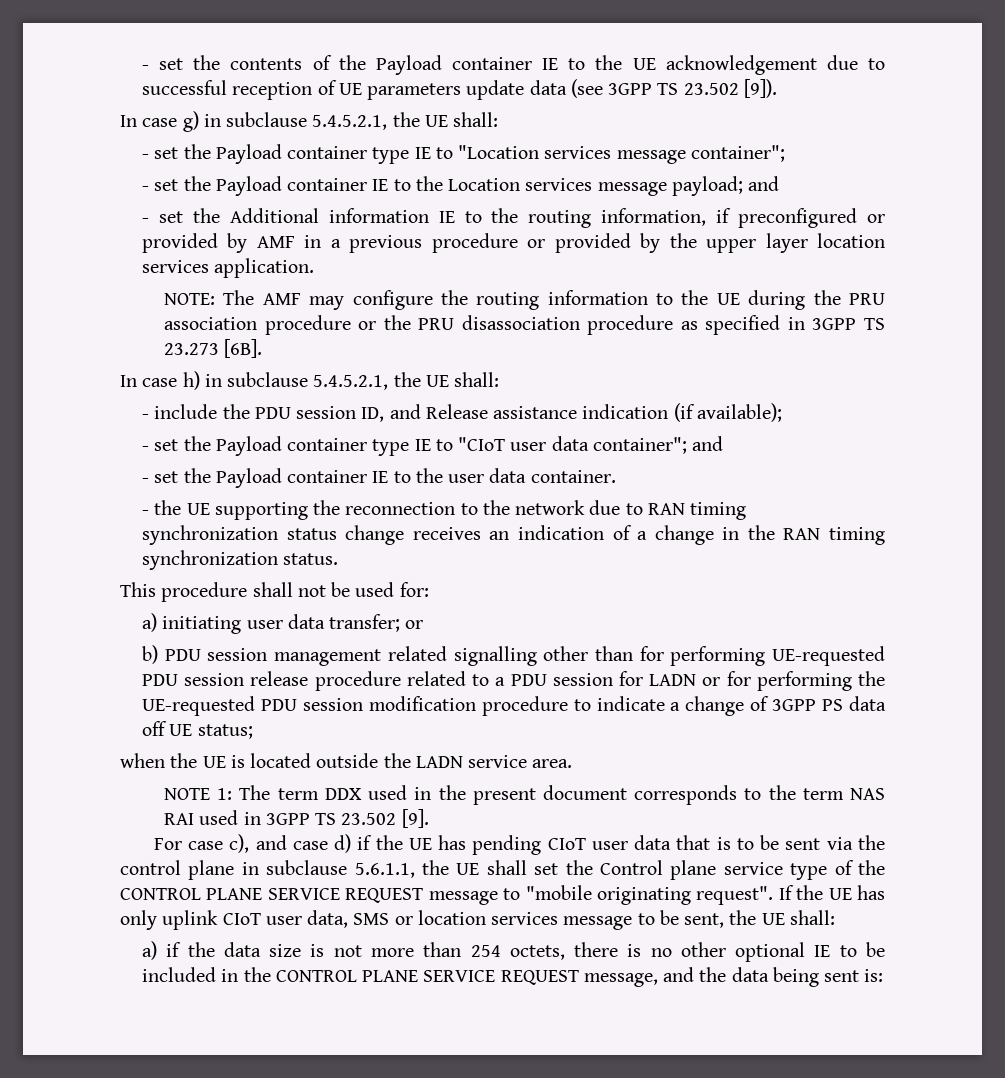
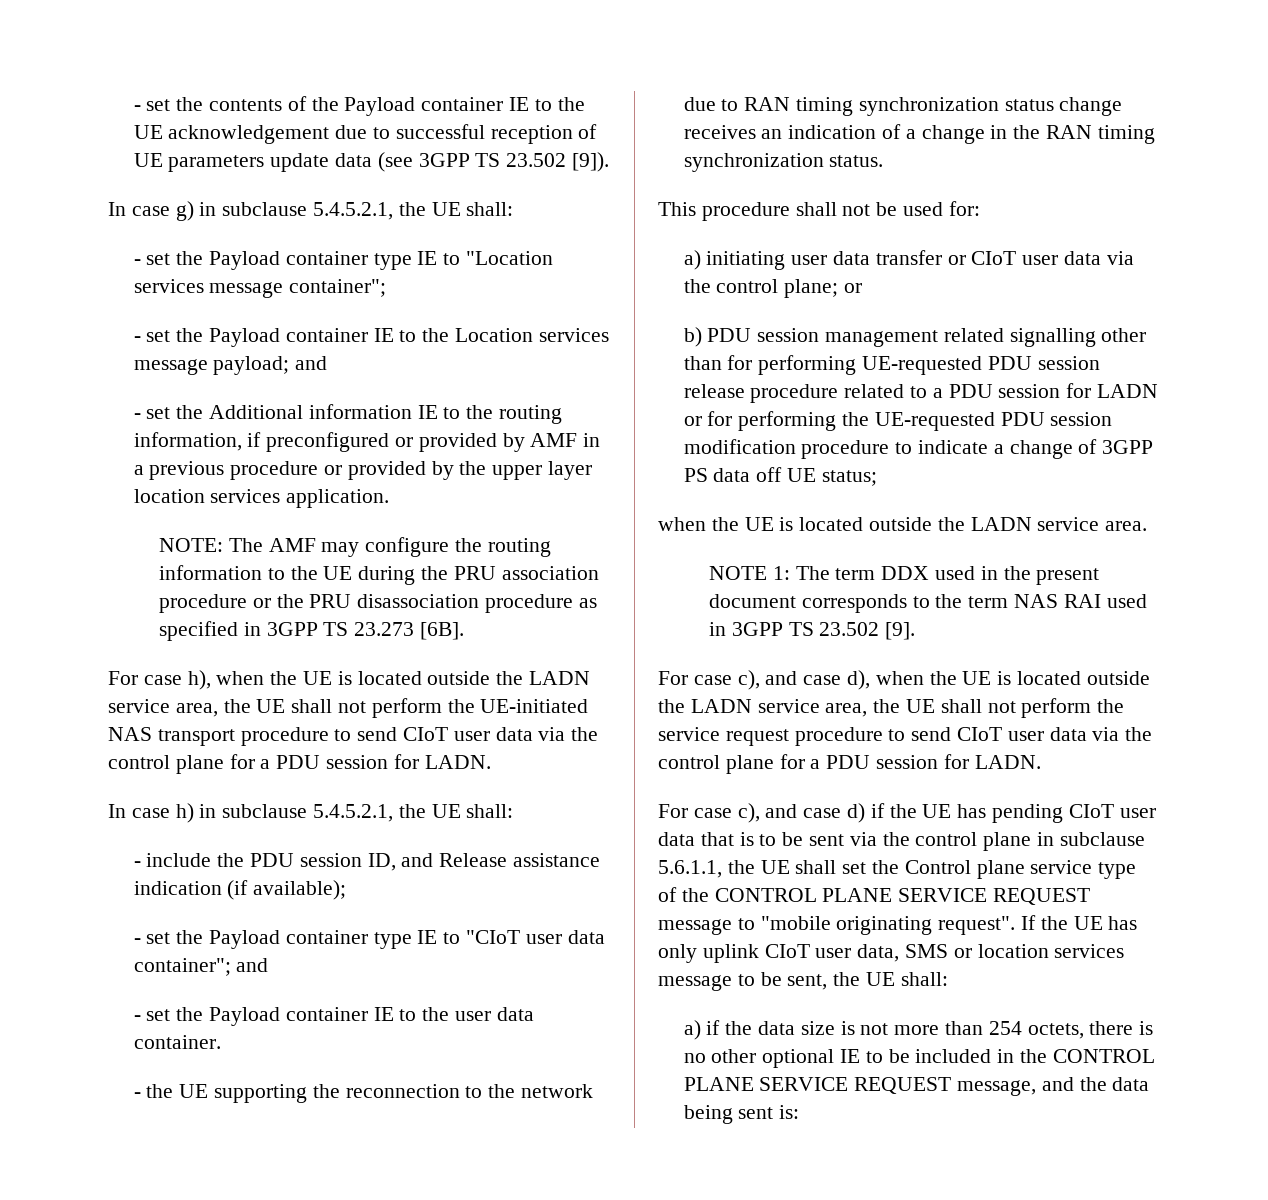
+ For case h), when the UE is located outside the LADN service area, the UE shall not perform the UE-initiated NAS transport procedure to send CIoT user data via the control plane for a PDU session for LADN.
- a) initiating user data transfer; or
+ a) initiating user data transfer or CIoT user data via the control plane; or
+ For case c), and case d), when the UE is located outside the LADN service area, the UE shall not perform the service request procedure to send CIoT user data via the control plane for a PDU session for LADN.

